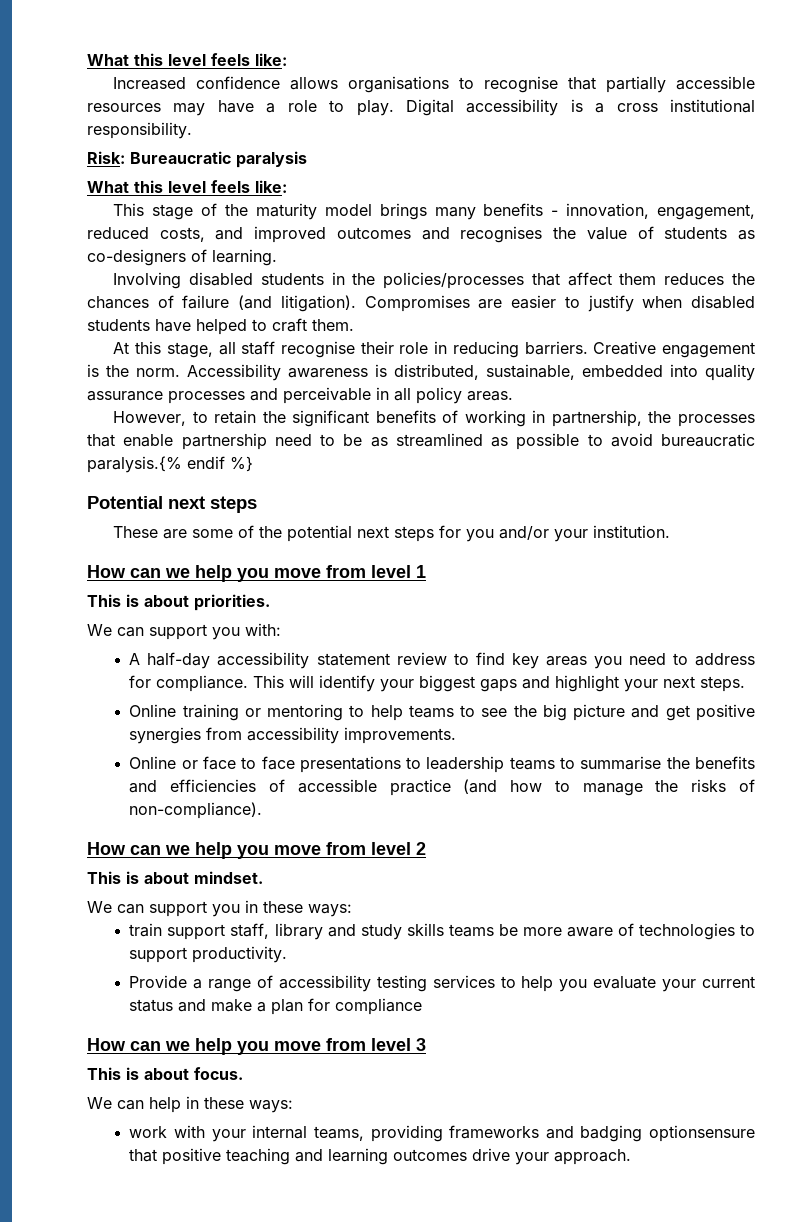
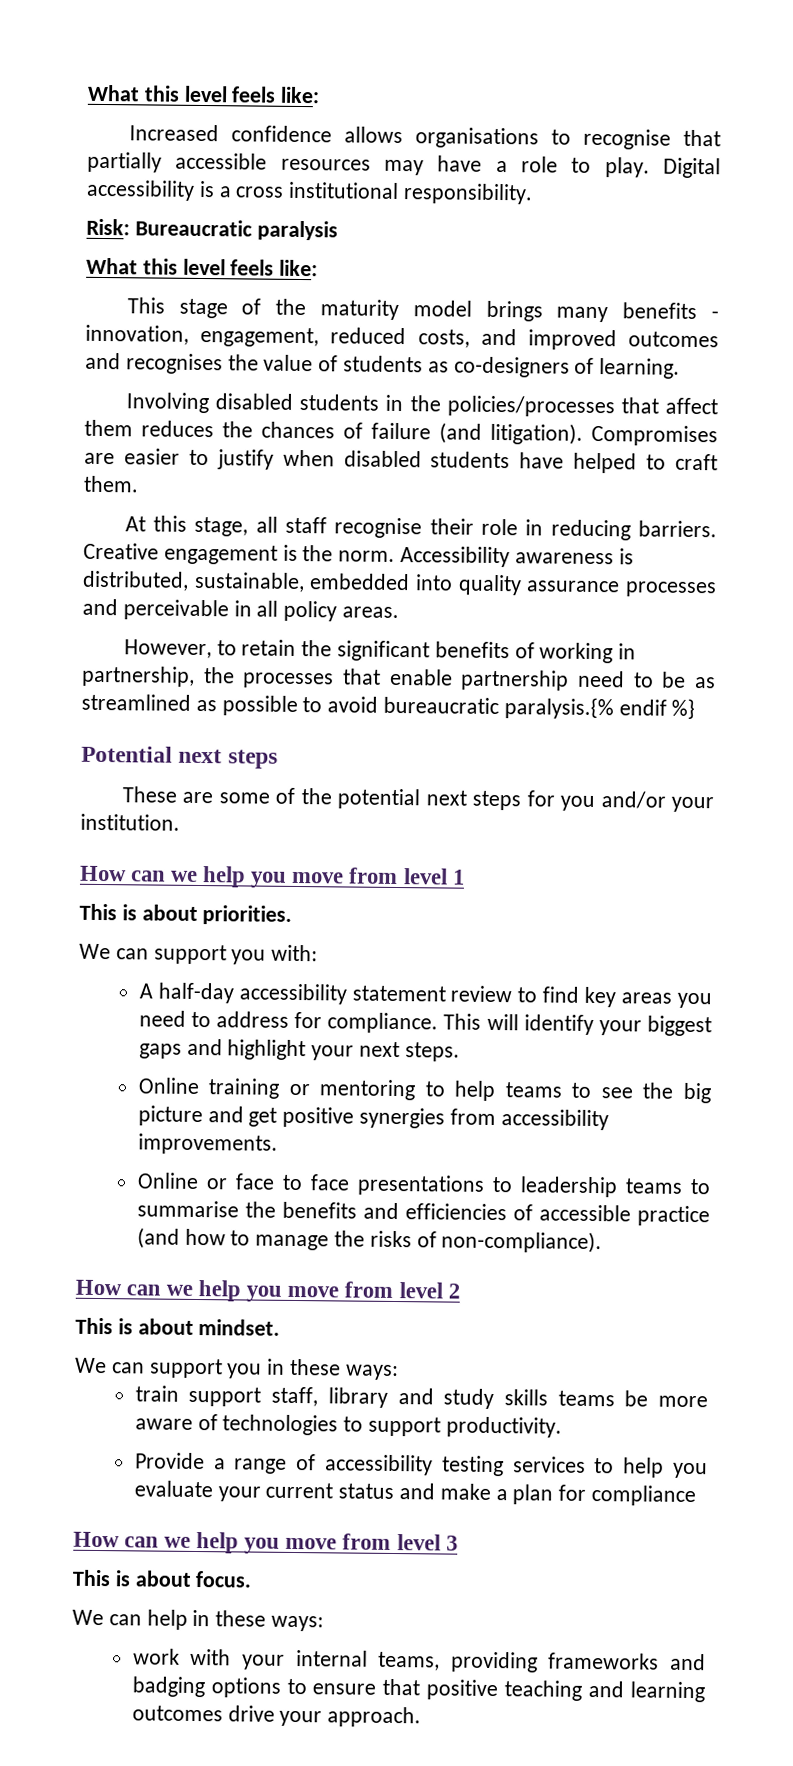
- work with your internal teams, providing frameworks and badging optionsensure that positive teaching and learning outcomes drive your approach.
+ work with your internal teams, providing frameworks and badging options to ensure that positive teaching and learning outcomes drive your approach.

